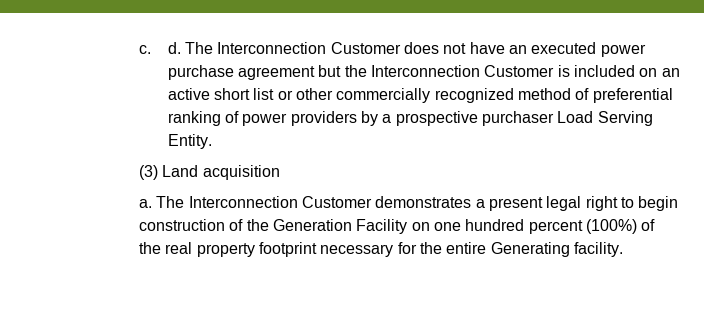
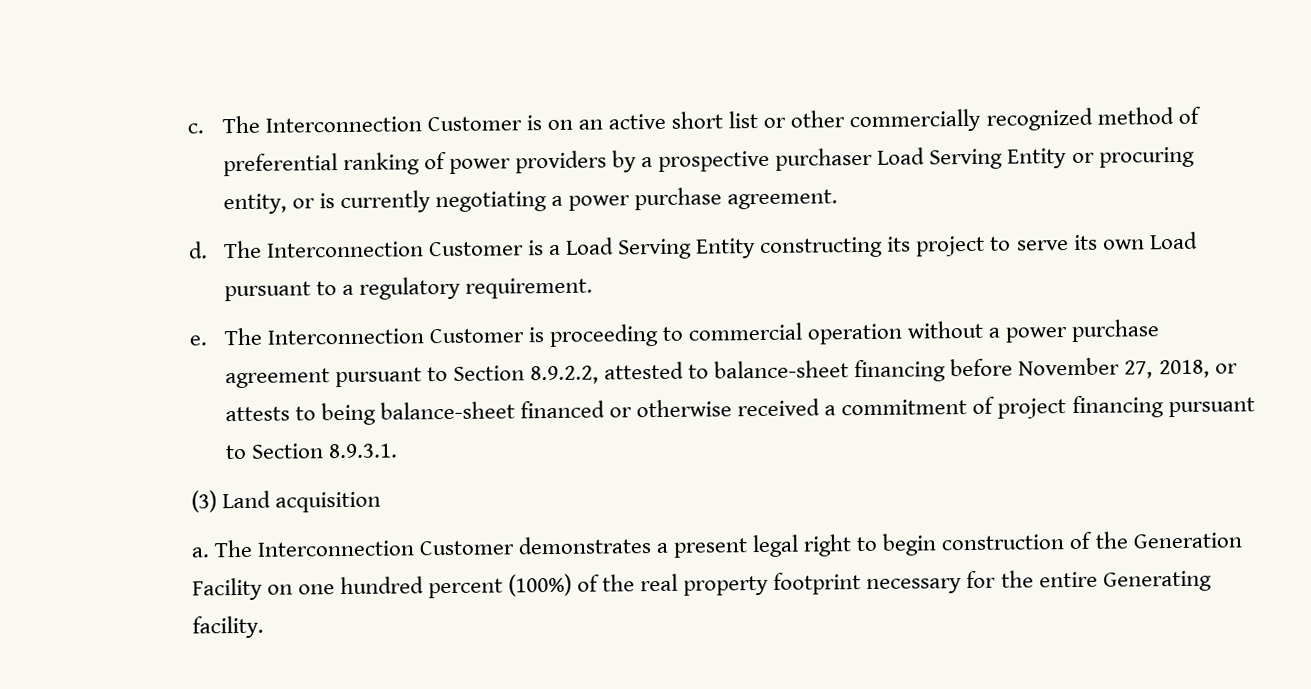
- c. d. The Interconnection Customer does not have an executed power purchase agreement but the Interconnection Customer is included on an active short list or other commercially recognized method of preferential ranking of power providers by a prospective purchaser Load Serving Entity.
+ c. The Interconnection Customer is on an active short list or other commercially recognized method of preferential ranking of power providers by a prospective purchaser Load Serving Entity or procuring entity, or is currently negotiating a power purchase agreement.
+ d. The Interconnection Customer is a Load Serving Entity constructing its project to serve its own Load pursuant to a regulatory requirement.
+ e. The Interconnection Customer is proceeding to commercial operation without a power purchase agreement pursuant to Section 8.9.2.2, attested to balance-sheet financing before November 27, 2018, or attests to being balance-sheet financed or otherwise received a commitment of project financing pursuant to Section 8.9.3.1.

